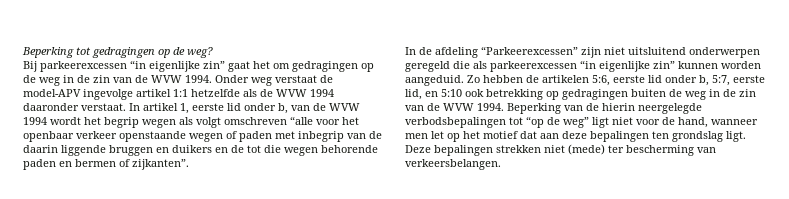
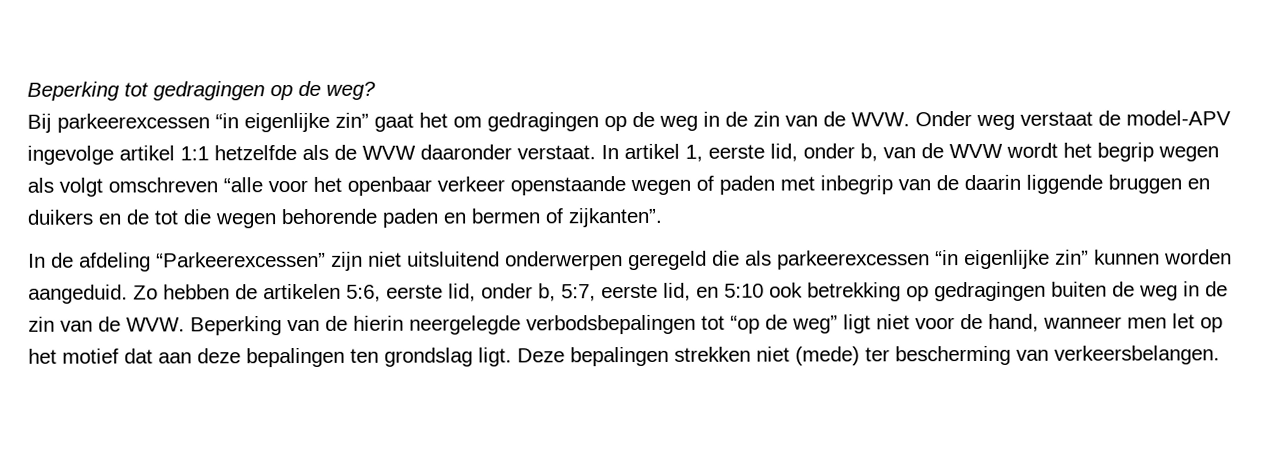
- Bij parkeerexcessen “in eigenlijke zin” gaat het om gedragingen op de weg in de zin van de WVW 1994. Onder weg verstaat de model-APV ingevolge artikel 1:1 hetzelfde als de WVW 1994 daaronder verstaat.
+ Bij parkeerexcessen “in eigenlijke zin” gaat het om gedragingen op de weg in de zin van de WVW. Onder weg verstaat de model-APV ingevolge artikel 1:1 hetzelfde als de WVW daaronder verstaat.
- In artikel 1, eerste lid onder b, van de WVW 1994 wordt het begrip wegen als volgt omschreven “alle voor het openbaar verkeer openstaande wegen of paden met inbegrip van de daarin liggende bruggen en duikers en de tot die wegen behorende paden en bermen of zijkanten”.
+ In artikel 1, eerste lid, onder b, van de WVW wordt het begrip wegen als volgt omschreven “alle voor het openbaar verkeer openstaande wegen of paden met inbegrip van de daarin liggende bruggen en duikers en de tot die wegen behorende paden en bermen of zijkanten”.
- Zo hebben de artikelen 5:6, eerste lid onder b, 5:7, eerste lid, en 5:10 ook betrekking op gedragingen buiten de weg in de zin van de WVW 1994. Beperking van de hierin neergelegde verbodsbepalingen tot “op de weg” ligt niet voor de hand, wanneer men let op het motief dat aan deze bepalingen ten grondslag ligt.
+ Zo hebben de artikelen 5:6, eerste lid, onder b, 5:7, eerste lid, en 5:10 ook betrekking op gedragingen buiten de weg in de zin van de WVW. Beperking van de hierin neergelegde verbodsbepalingen tot “op de weg” ligt niet voor de hand, wanneer men let op het motief dat aan deze bepalingen ten grondslag ligt.

